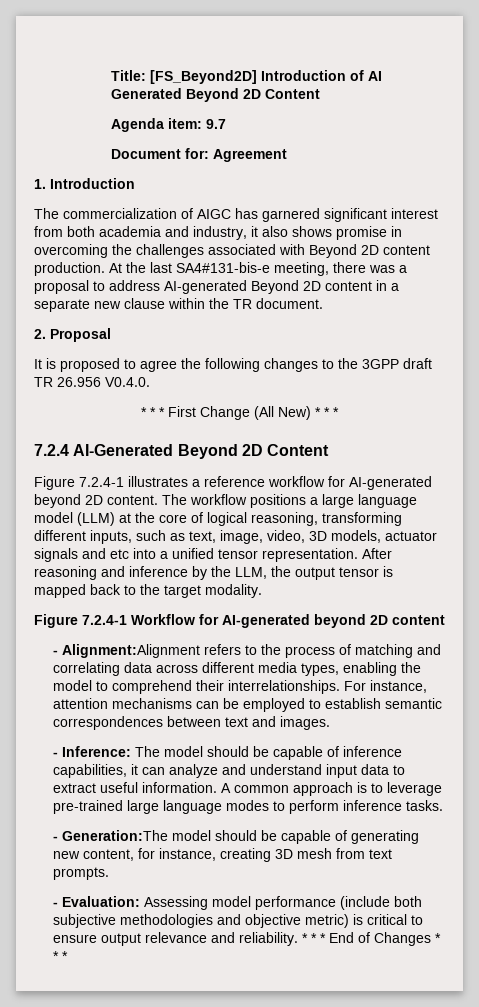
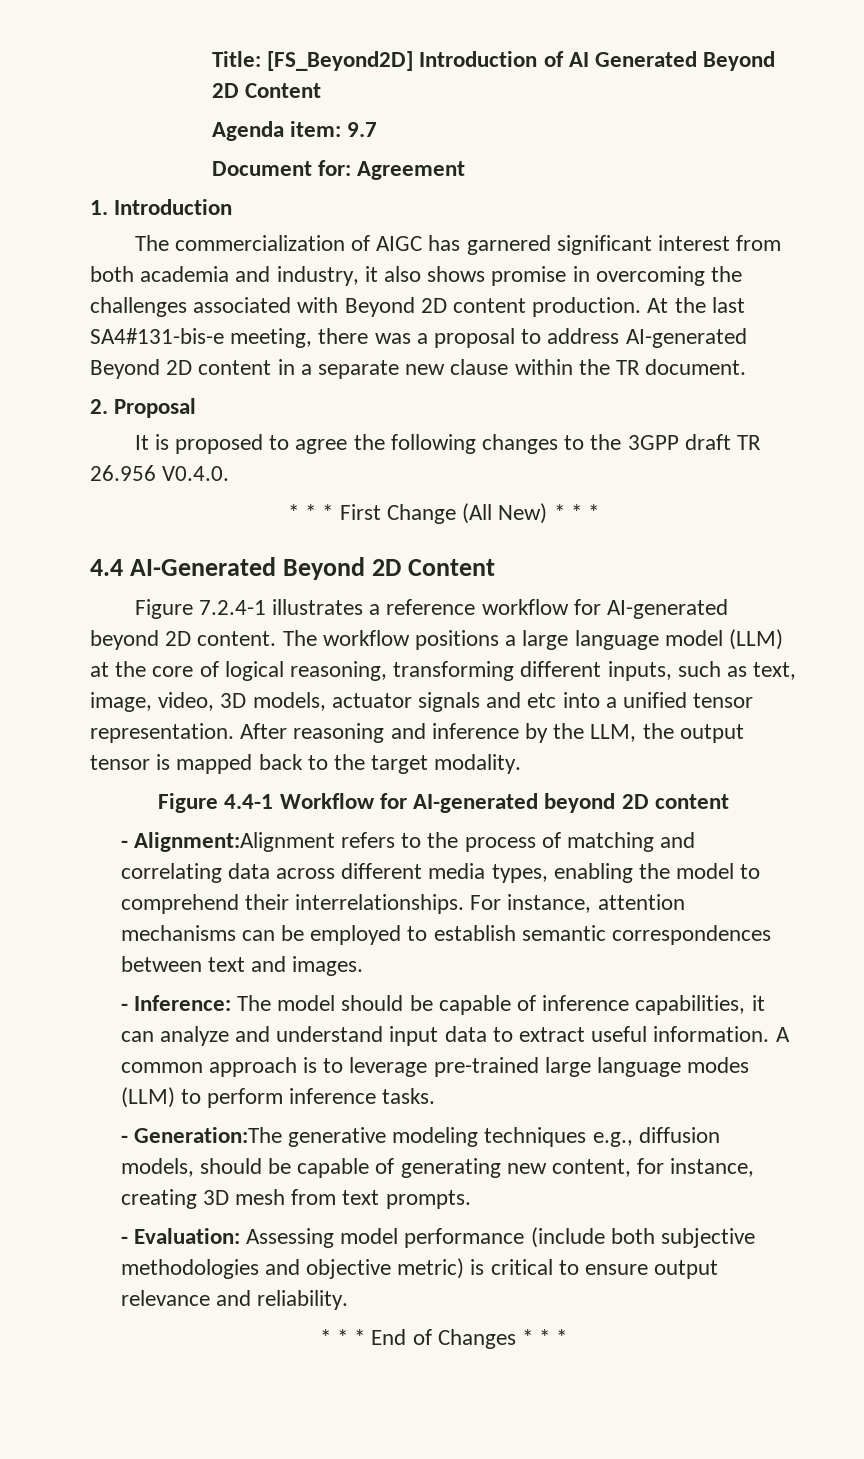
- 7.2.4 AI-Generated Beyond 2D Content
+ 4.4 AI-Generated Beyond 2D Content
- Figure 7.2.4-1 Workflow for AI-generated beyond 2D content
+ Figure 4.4-1 Workflow for AI-generated beyond 2D content
- A common approach is to leverage pre-trained large language modes to perform inference tasks.
+ A common approach is to leverage pre-trained large language modes (LLM) to perform inference tasks.
- - Generation:The model should be capable of generating new content, for instance, creating 3D mesh from text prompts.
+ - Generation:The generative modeling techniques e.g., diffusion models, should be capable of generating new content, for instance, creating 3D mesh from text prompts.
- - Evaluation: Assessing model performance (include both subjective methodologies and objective metric) is critical to ensure output relevance and reliability. * * * End of Changes * * *
+ - Evaluation: Assessing model performance (include both subjective methodologies and objective metric) is critical to ensure output relevance and reliability.
+ * * * End of Changes * * *

